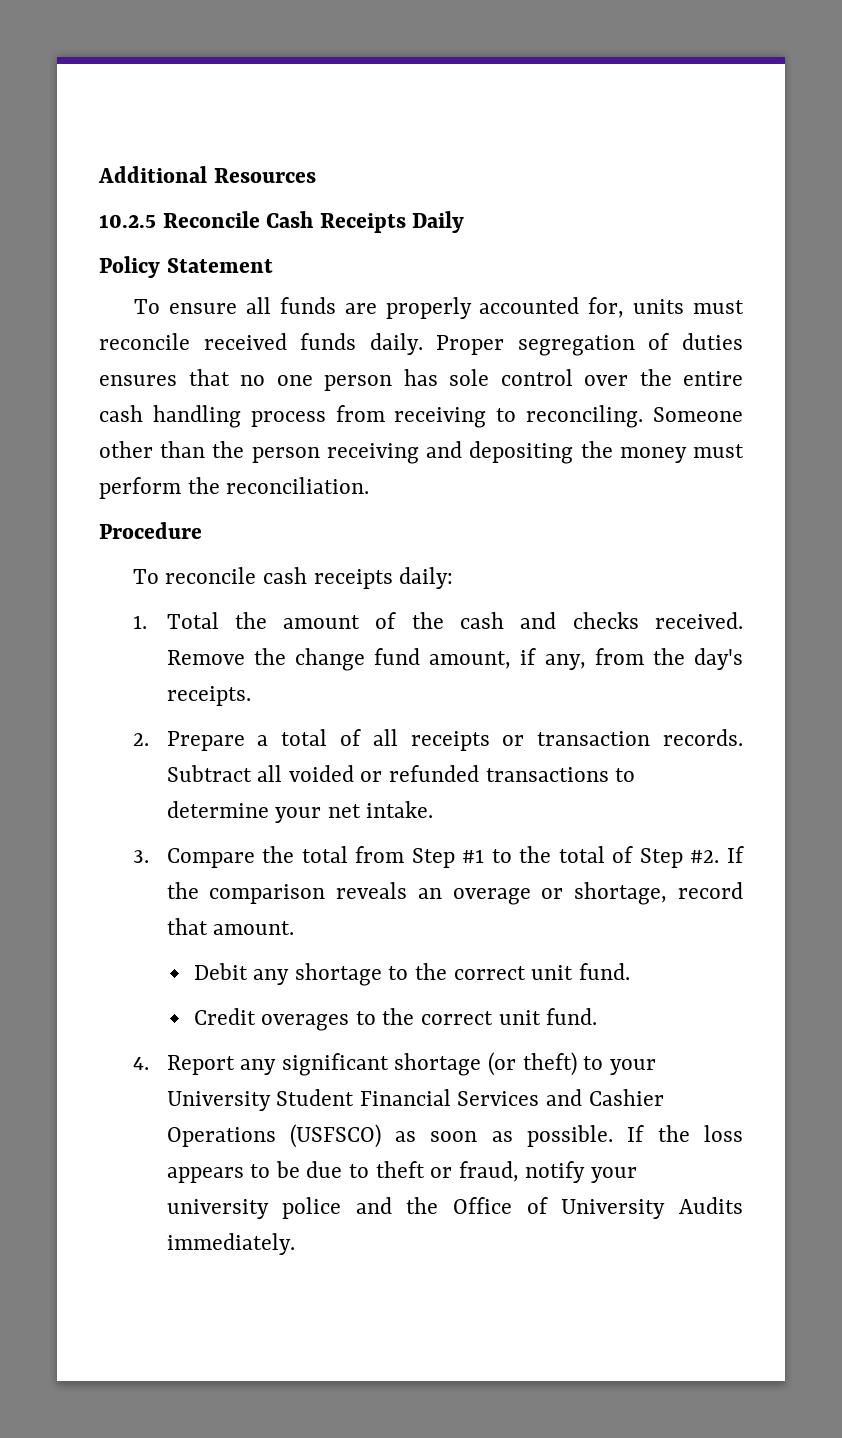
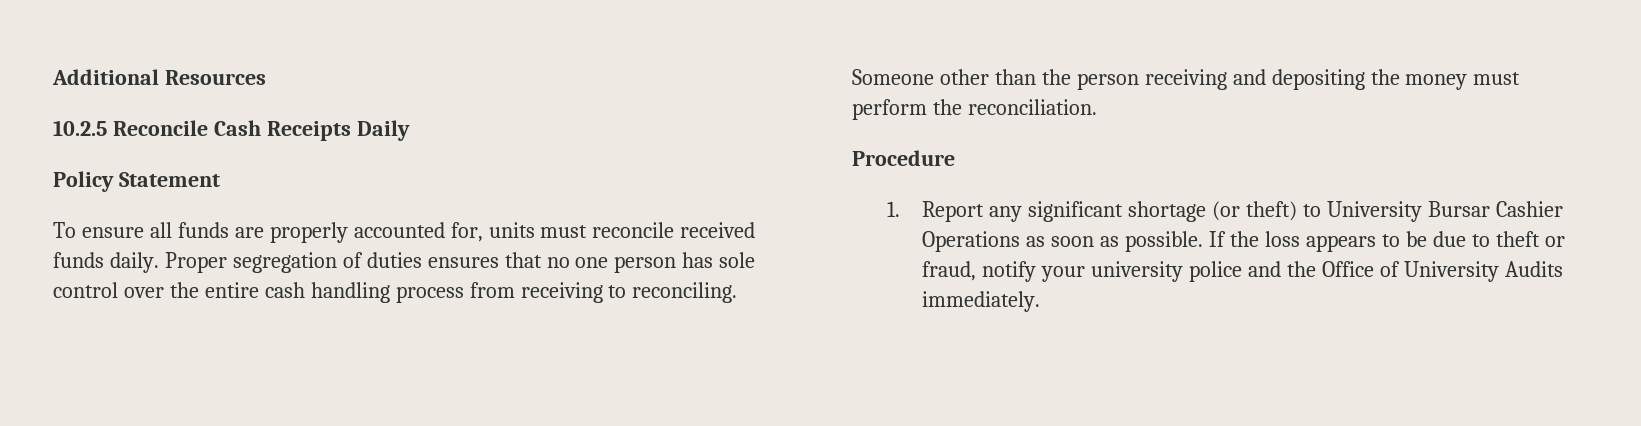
- To reconcile cash receipts daily:
- 1. Total the amount of the cash and checks received. Remove the change fund amount, if any, from the day's receipts.
- 2. Prepare a total of all receipts or transaction records. Subtract all voided or refunded transactions to determine your net intake.
- 3. Compare the total from Step #1 to the total of Step #2. If the comparison reveals an overage or shortage, record that amount.
- Debit any shortage to the correct unit fund.
- Credit overages to the correct unit fund.
- 4. Report any significant shortage (or theft) to your University Student Financial Services and Cashier Operations (USFSCO) as soon as possible.
+ 1. Report any significant shortage (or theft) to University Bursar Cashier Operations as soon as possible.

